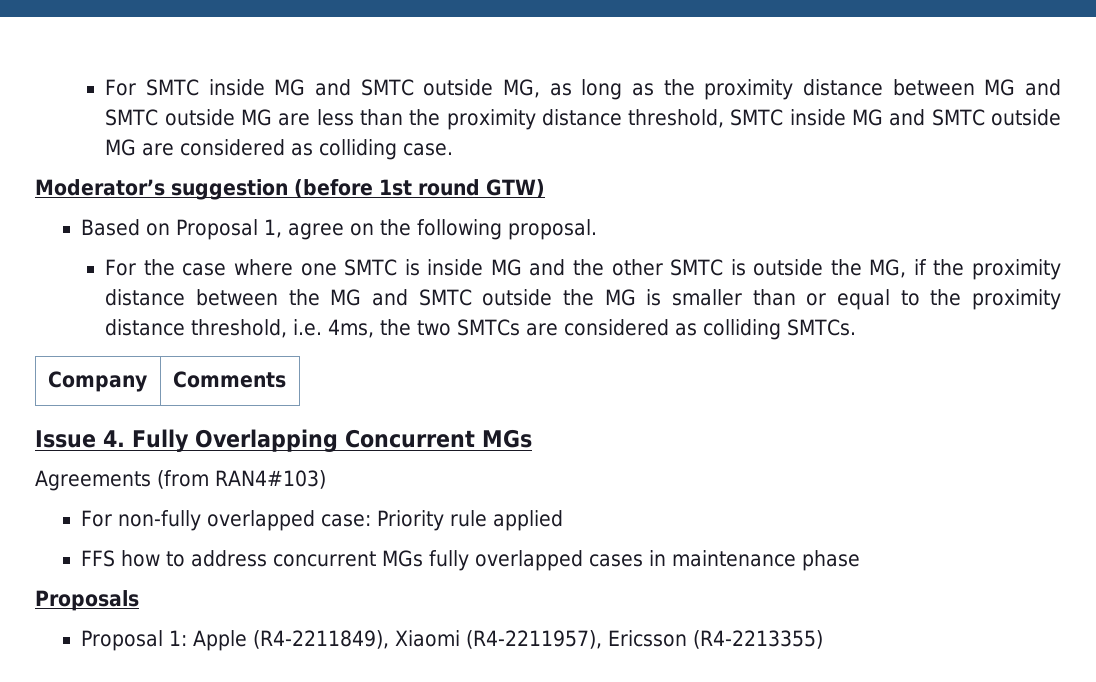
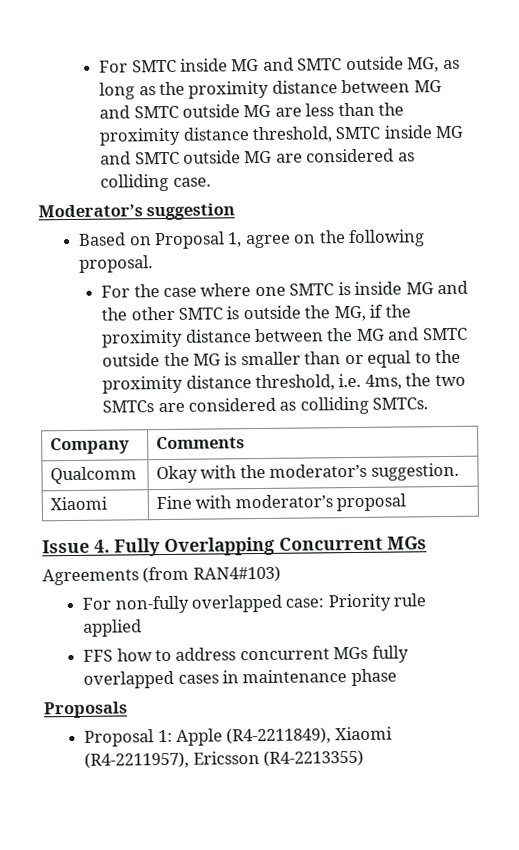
- Moderator’s suggestion (before 1st round GTW)
+ Moderator’s suggestion
+ Qualcomm | Okay with the moderator’s suggestion.
+ Xiaomi | Fine with moderator’s proposal

